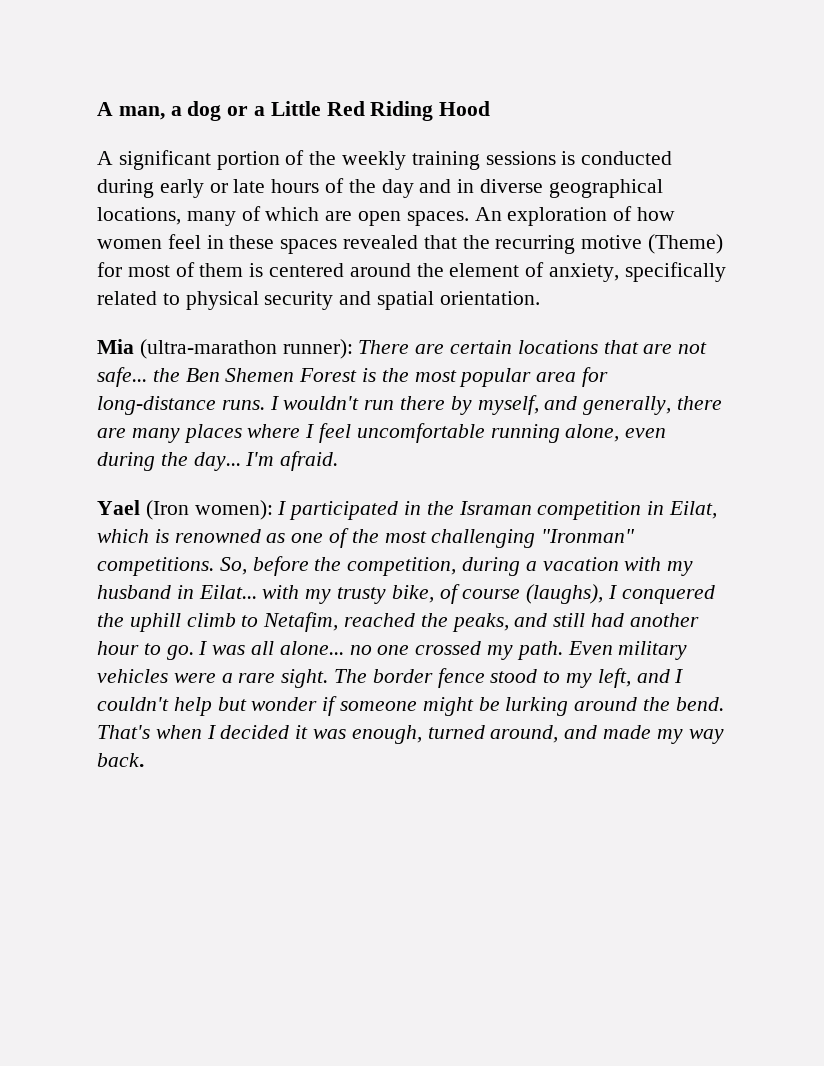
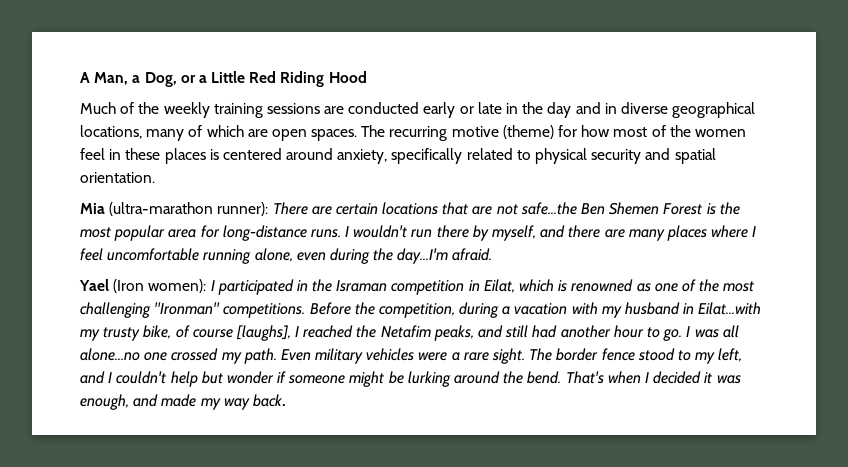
- A man, a dog or a Little Red Riding Hood
+ A Man, a Dog, or a Little Red Riding Hood
- A significant portion of the weekly training sessions is conducted during early or late hours of the day and in diverse geographical locations, many of which are open spaces.
+ Much of the weekly training sessions are conducted early or late in the day and in diverse geographical locations, many of which are open spaces.
- An exploration of how women feel in these spaces revealed that the recurring motive (Theme) for most of them is centered around the element of anxiety, specifically related to physical security and spatial orientation.
+ The recurring motive (theme) for how most of the women feel in these places is centered around anxiety, specifically related to physical security and spatial orientation.
- Mia (ultra-marathon runner): There are certain locations that are not safe... the Ben Shemen Forest is the most popular area for long-distance runs.
+ Mia (ultra-marathon runner): There are certain locations that are not safe...the Ben Shemen Forest is the most popular area for long-distance runs.
- I wouldn't run there by myself, and generally, there are many places where I feel uncomfortable running alone, even during the day... I'm afraid.
+ I wouldn't run there by myself, and there are many places where I feel uncomfortable running alone, even during the day...I'm afraid.
- So, before the competition, during a vacation with my husband in Eilat... with my trusty bike, of course (laughs), I conquered the uphill climb to Netafim, reached the peaks, and still had another hour to go.
+ Before the competition, during a vacation with my husband in Eilat...with my trusty bike, of course [laughs], I reached the Netafim peaks, and still had another hour to go.
- I was all alone... no one crossed my path.
+ I was all alone...no one crossed my path.
- That's when I decided it was enough, turned around, and made my way back.
+ That's when I decided it was enough, and made my way back.

